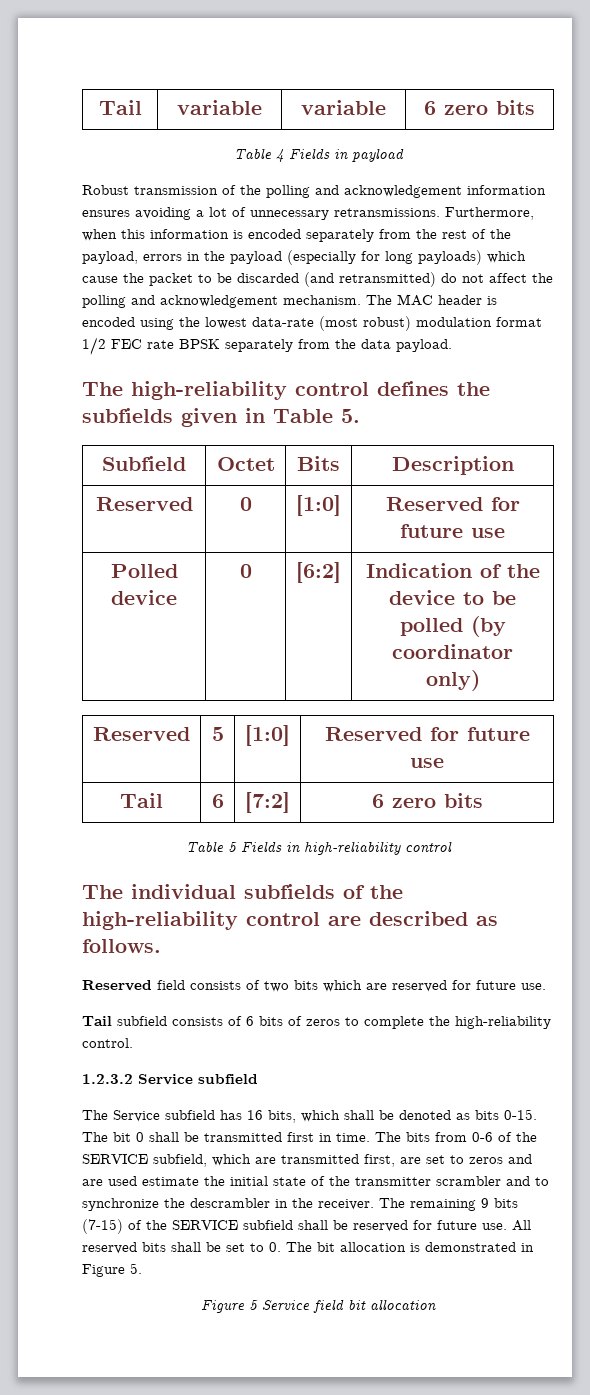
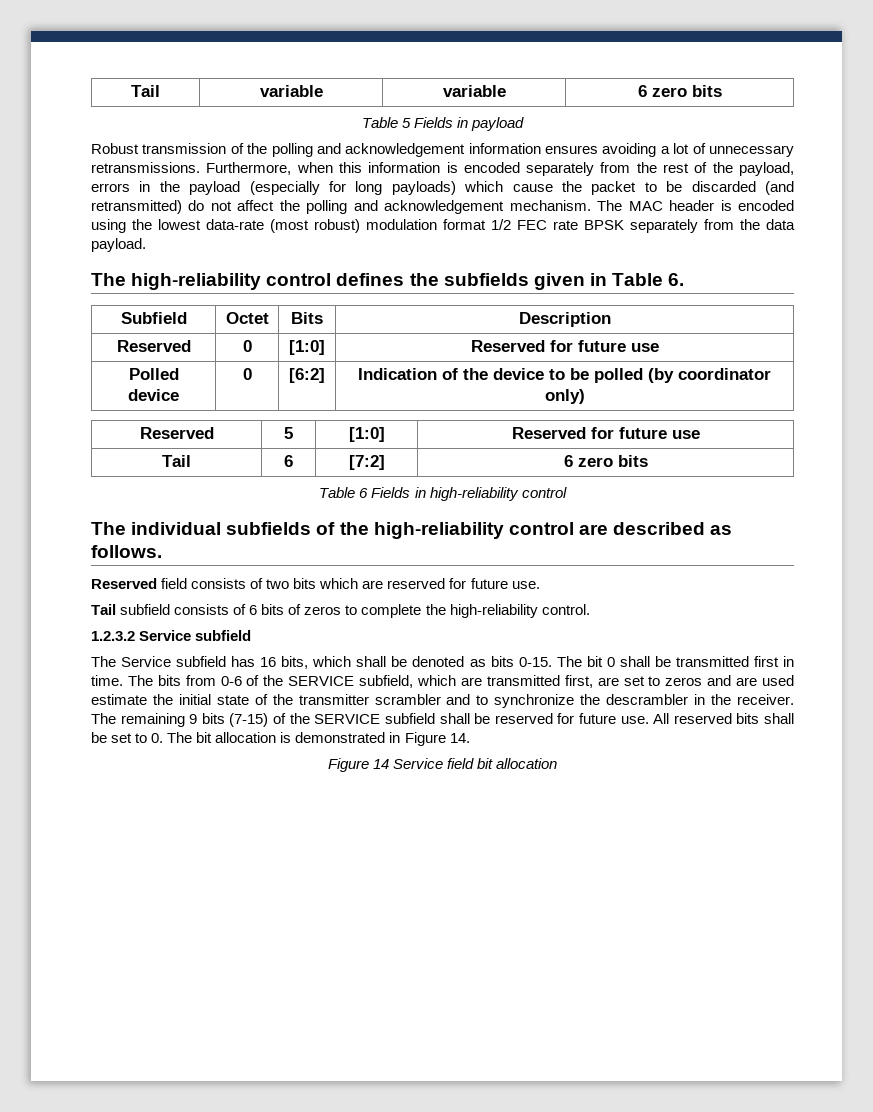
- Table 4 Fields in payload
+ Table 5 Fields in payload
- The high-reliability control defines the subfields given in Table 5.
+ The high-reliability control defines the subfields given in Table 6.
- Table 5 Fields in high-reliability control
+ Table 6 Fields in high-reliability control
- All reserved bits shall be set to 0. The bit allocation is demonstrated in Figure 5.
- Figure 5 Service field bit allocation
+ All reserved bits shall be set to 0. The bit allocation is demonstrated in Figure 14.
+ Figure 14 Service field bit allocation

